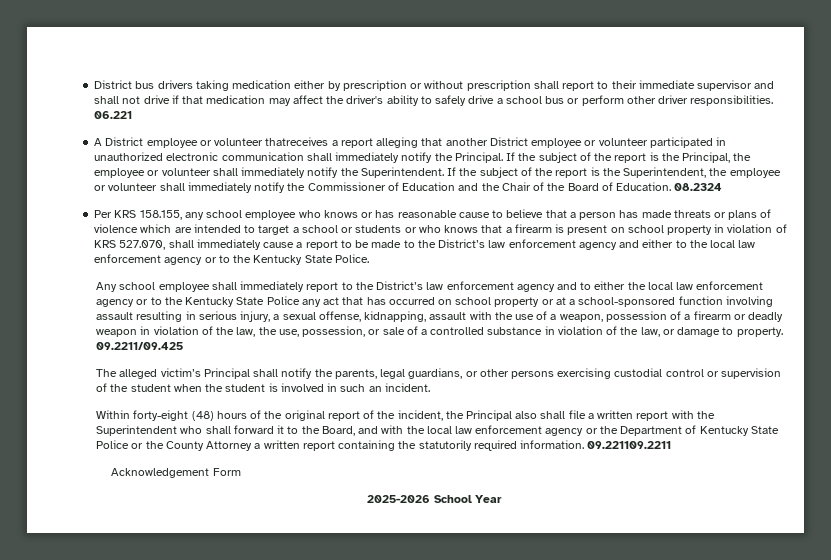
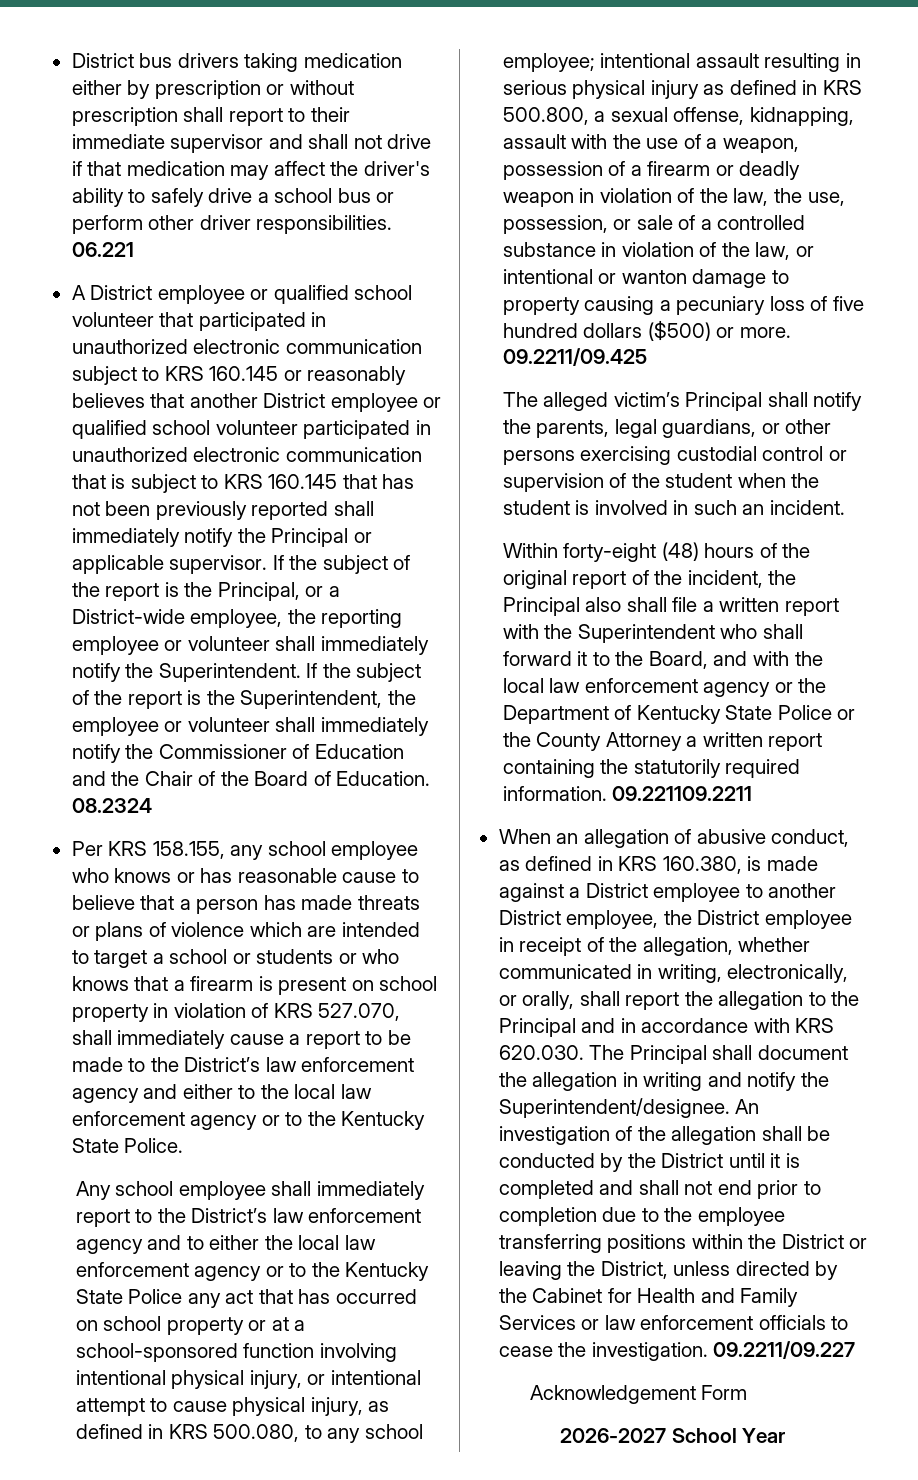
- A District employee or volunteer thatreceives a report alleging that another District employee or volunteer participated in unauthorized electronic communication shall immediately notify the Principal.
+ A District employee or qualified school volunteer that participated in unauthorized electronic communication subject to KRS 160.145 or reasonably believes that another District employee or qualified school volunteer participated in unauthorized electronic communication that is subject to KRS 160.145 that has not been previously reported shall immediately notify the Principal or applicable supervisor.
- If the subject of the report is the Principal, the employee or volunteer shall immediately notify the Superintendent.
+ If the subject of the report is the Principal, or a District-wide employee, the reporting employee or volunteer shall immediately notify the Superintendent.
- Any school employee shall immediately report to the District’s law enforcement agency and to either the local law enforcement agency or to the Kentucky State Police any act that has occurred on school property or at a school-sponsored function involving assault resulting in serious injury, a sexual offense, kidnapping, assault with the use of a weapon, possession of a firearm or deadly weapon in violation of the law, the use, possession, or sale of a controlled substance in violation of the law, or damage to property.
+ Any school employee shall immediately report to the District’s law enforcement agency and to either the local law enforcement agency or to the Kentucky State Police any act that has occurred on school property or at a school-sponsored function involving intentional physical injury, or intentional attempt to cause physical injury, as defined in KRS 500.080, to any school employee; intentional assault resulting in serious physical injury as defined in KRS 500.800, a sexual offense, kidnapping, assault with the use of a weapon, possession of a firearm or deadly weapon in violation of the law, the use, possession, or sale of a controlled substance in violation of the law, or intentional or wanton damage to property causing a pecuniary loss of five hundred dollars ($500) or more.
+ When an allegation of abusive conduct, as defined in KRS 160.380, is made against a District employee to another District employee, the District employee in receipt of the allegation, whether communicated in writing, electronically, or orally, shall report the allegation to the Principal and in accordance with KRS 620.030. The Principal shall document the allegation in writing and notify the Superintendent/designee. An investigation of the allegation shall be conducted by the District until it is completed and shall not end prior to completion due to the employee transferring positions within the District or leaving the District, unless directed by the Cabinet for Health and Family Services or law enforcement officials to cease the investigation. 09.2211/09.227
- 2025-2026 School Year
+ 2026-2027 School Year

